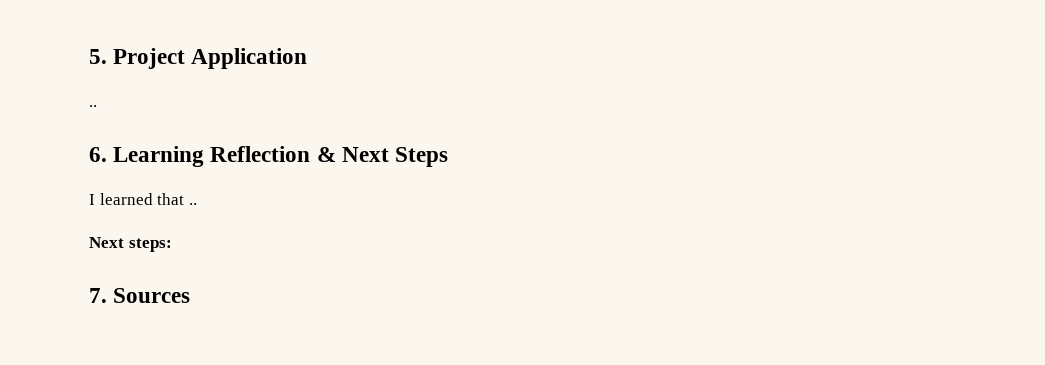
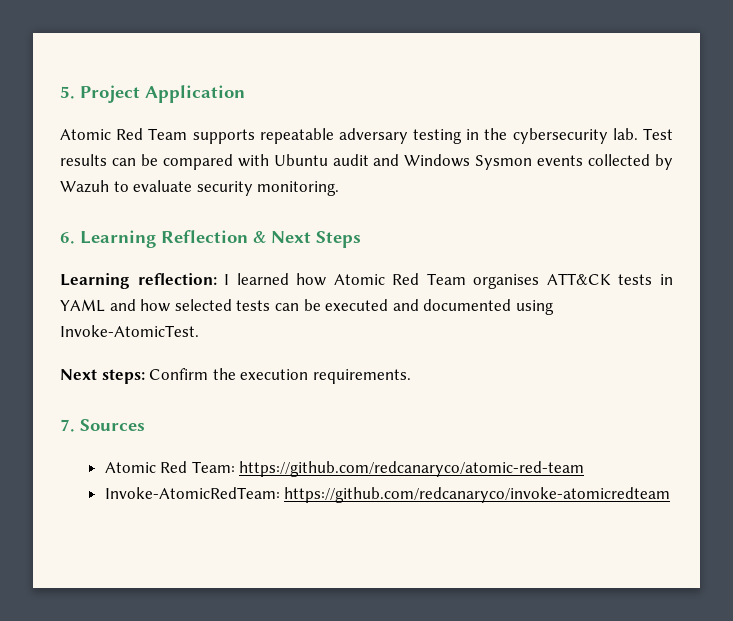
  5. Project Application
- ..
+ Atomic Red Team supports repeatable adversary testing in the cybersecurity lab. Test results can be compared with Ubuntu audit and Windows Sysmon events collected by Wazuh to evaluate security monitoring.
- I learned that ..
- Next steps:
+ Learning reflection: I learned how Atomic Red Team organises ATT&CK tests in YAML and how selected tests can be executed and documented using Invoke-AtomicTest.
+ Next steps: Confirm the execution requirements.
  7. Sources
+ Atomic Red Team: https://github.com/redcanaryco/atomic-red-team
+ Invoke-AtomicRedTeam: https://github.com/redcanaryco/invoke-atomicredteam

